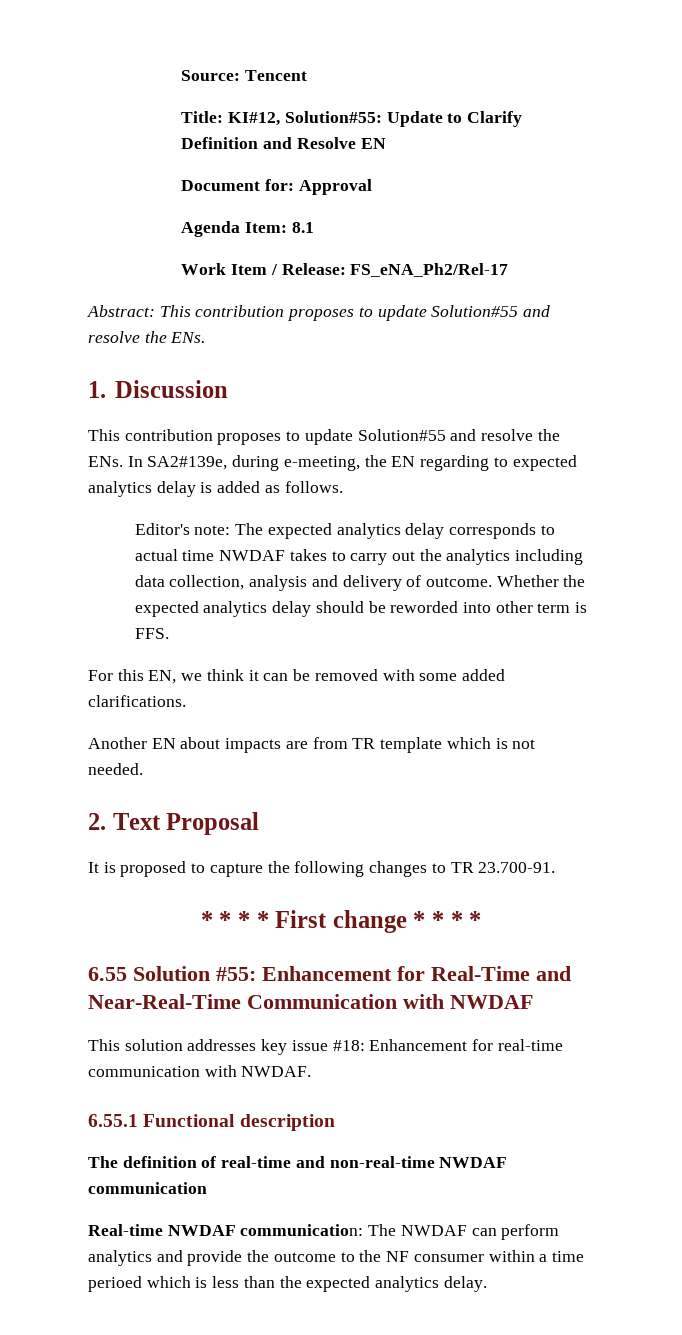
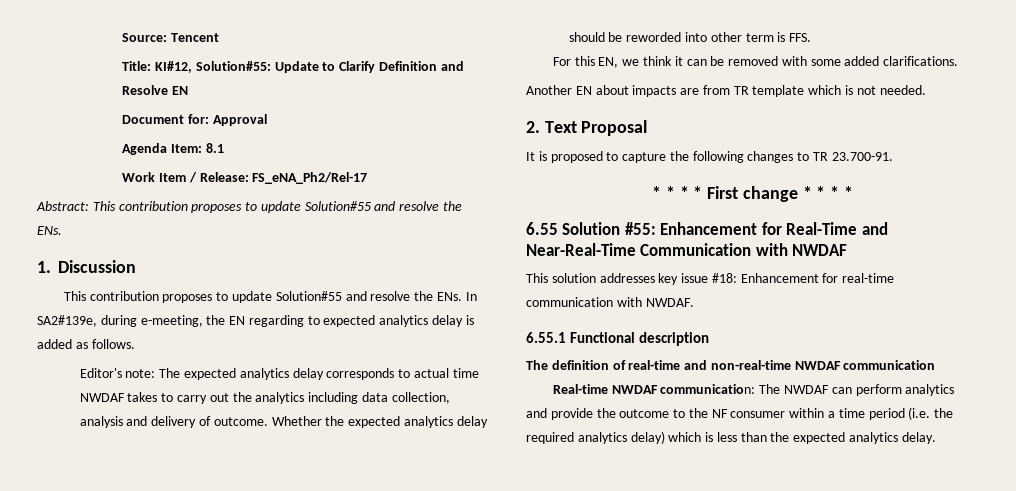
- Real-time NWDAF communication: The NWDAF can perform analytics and provide the outcome to the NF consumer within a time perioed which is less than the expected analytics delay.
+ Real-time NWDAF communication: The NWDAF can perform analytics and provide the outcome to the NF consumer within a time period (i.e. the required analytics delay) which is less than the expected analytics delay.

